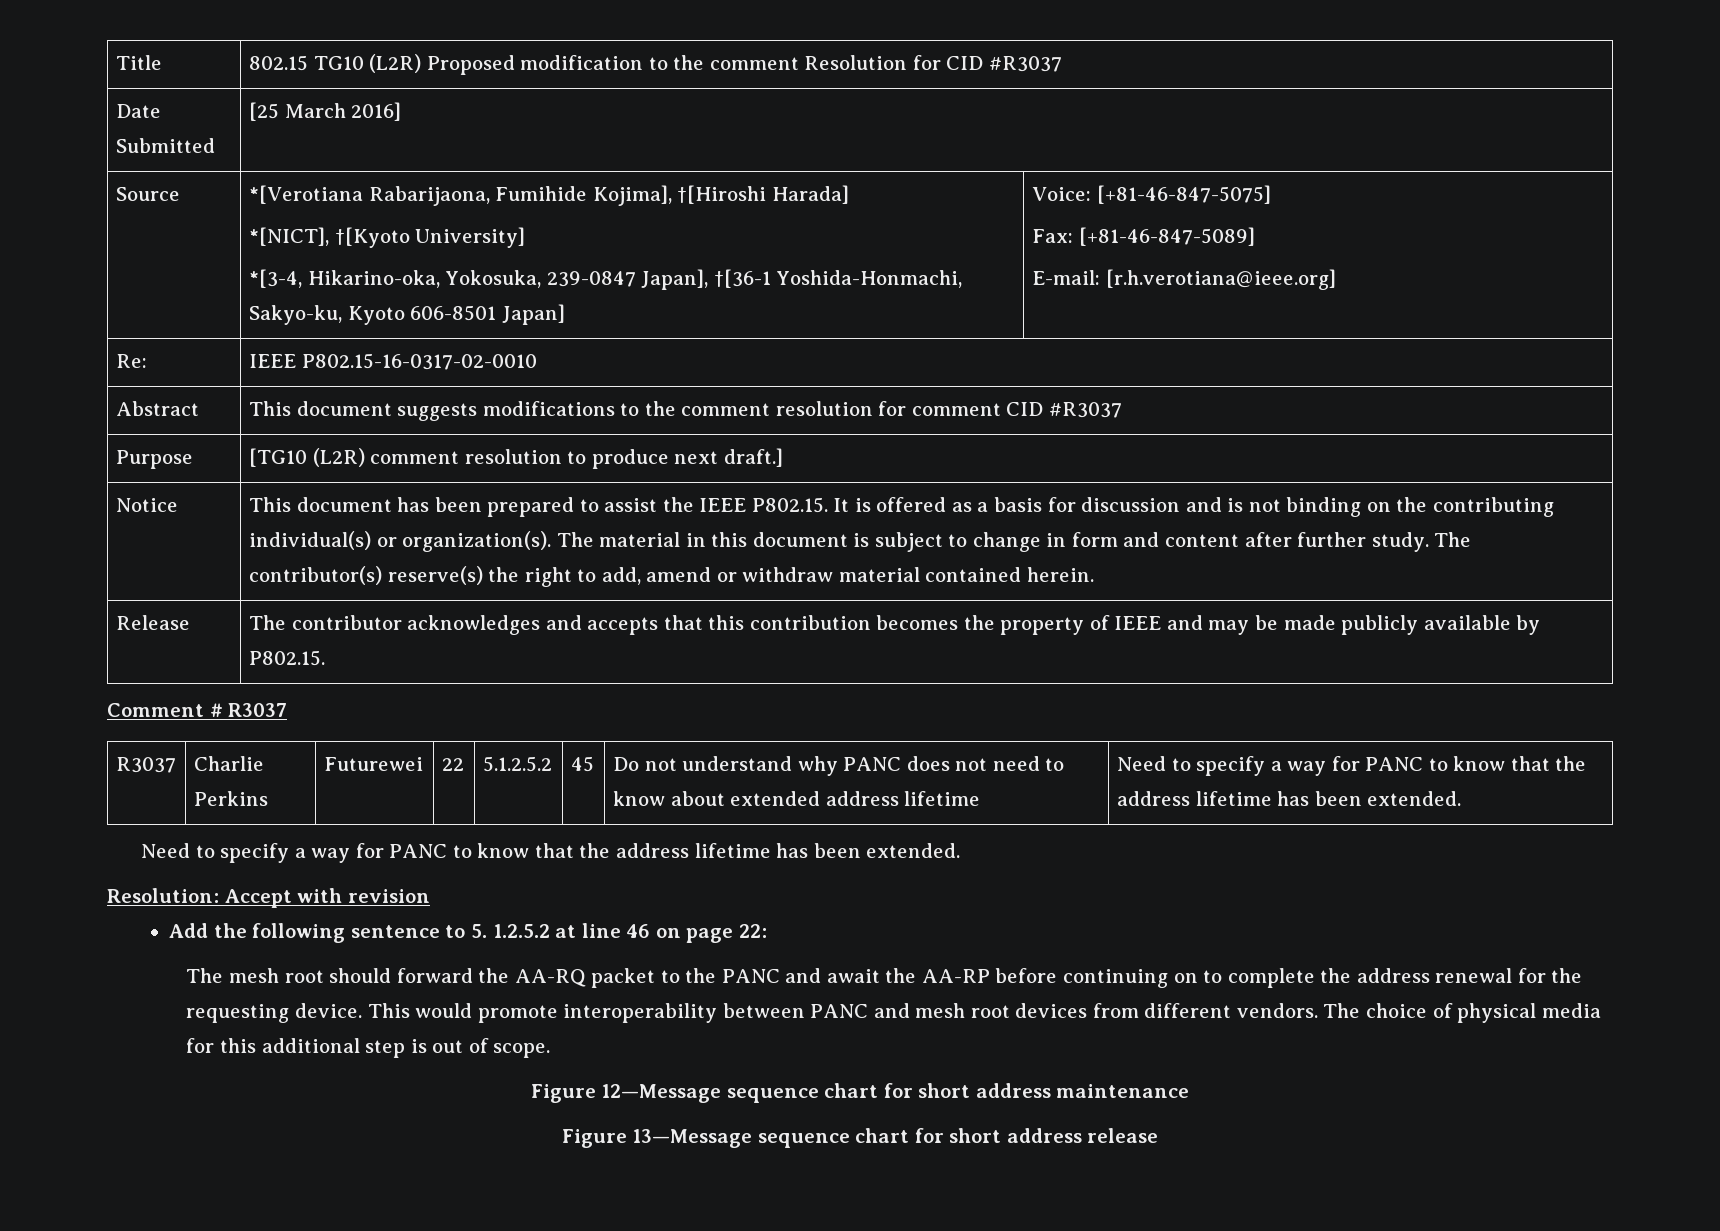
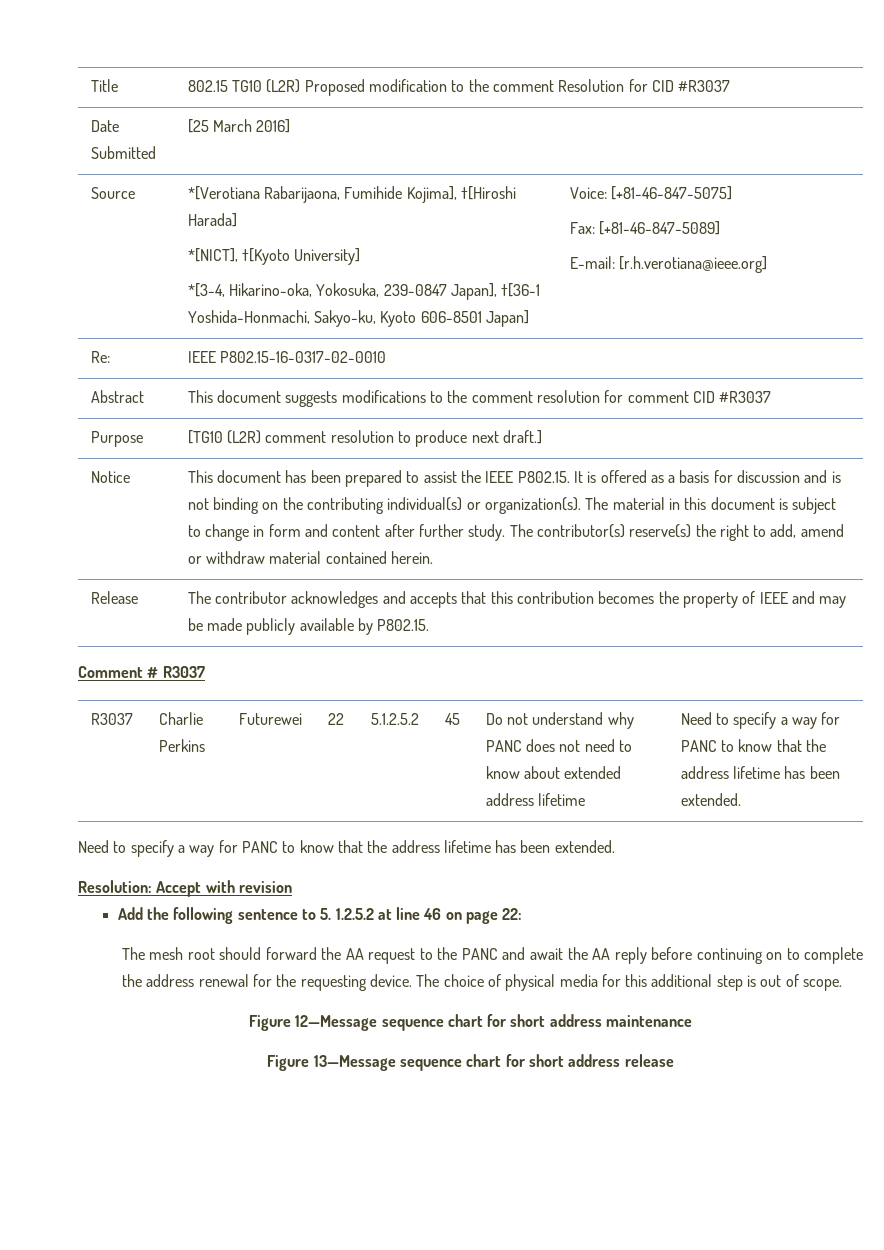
- The mesh root should forward the AA-RQ packet to the PANC and await the AA-RP before continuing on to complete the address renewal for the requesting device.
+ The mesh root should forward the AA request to the PANC and await the AA reply before continuing on to complete the address renewal for the requesting device.
- This would promote interoperability between PANC and mesh root devices from different vendors.

